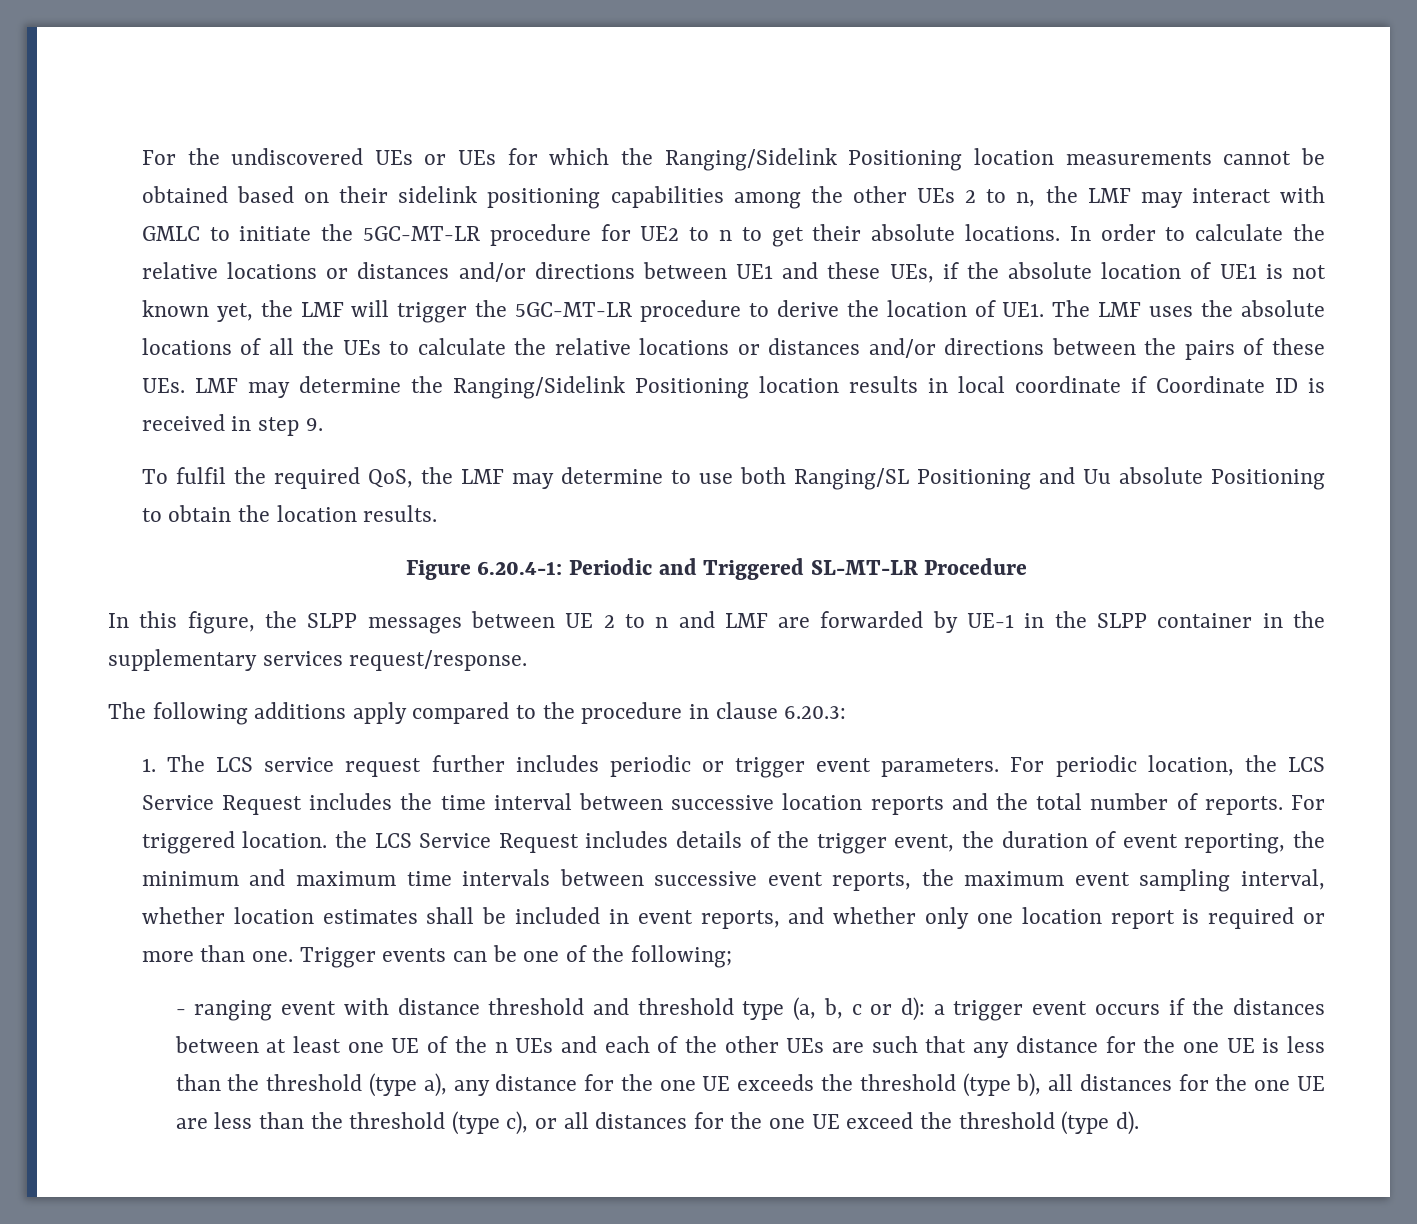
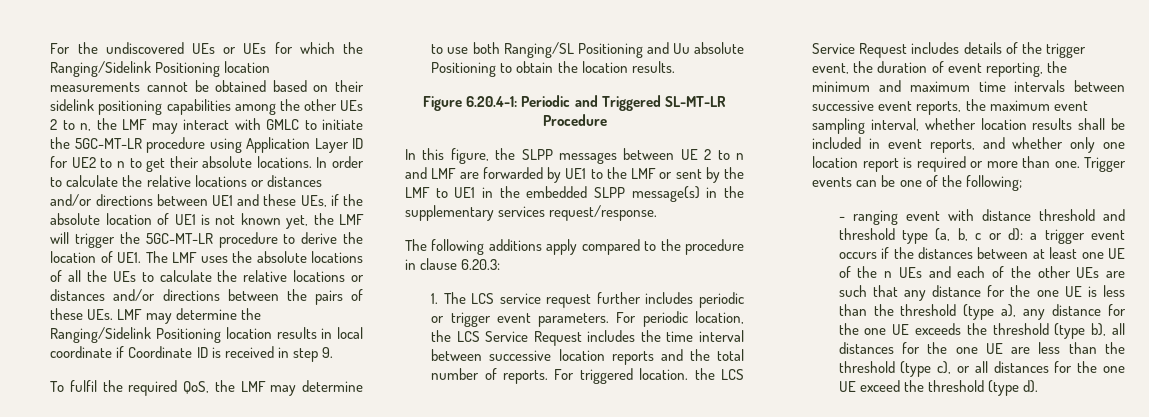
- For the undiscovered UEs or UEs for which the Ranging/Sidelink Positioning location measurements cannot be obtained based on their sidelink positioning capabilities among the other UEs 2 to n, the LMF may interact with GMLC to initiate the 5GC-MT-LR procedure for UE2 to n to get their absolute locations.
+ For the undiscovered UEs or UEs for which the Ranging/Sidelink Positioning location measurements cannot be obtained based on their sidelink positioning capabilities among the other UEs 2 to n, the LMF may interact with GMLC to initiate the 5GC-MT-LR procedure using Application Layer ID for UE2 to n to get their absolute locations.
- In this figure, the SLPP messages between UE 2 to n and LMF are forwarded by UE-1 in the SLPP container in the supplementary services request/response.
+ In this figure, the SLPP messages between UE 2 to n and LMF are forwarded by UE1 to the LMF or sent by the LMF to UE1 in the embedded SLPP message(s) in the supplementary services request/response.
- For triggered location. the LCS Service Request includes details of the trigger event, the duration of event reporting, the minimum and maximum time intervals between successive event reports, the maximum event sampling interval, whether location estimates shall be included in event reports, and whether only one location report is required or more than one.
+ For triggered location. the LCS Service Request includes details of the trigger event, the duration of event reporting, the minimum and maximum time intervals between successive event reports, the maximum event sampling interval, whether location results shall be included in event reports, and whether only one location report is required or more than one.

